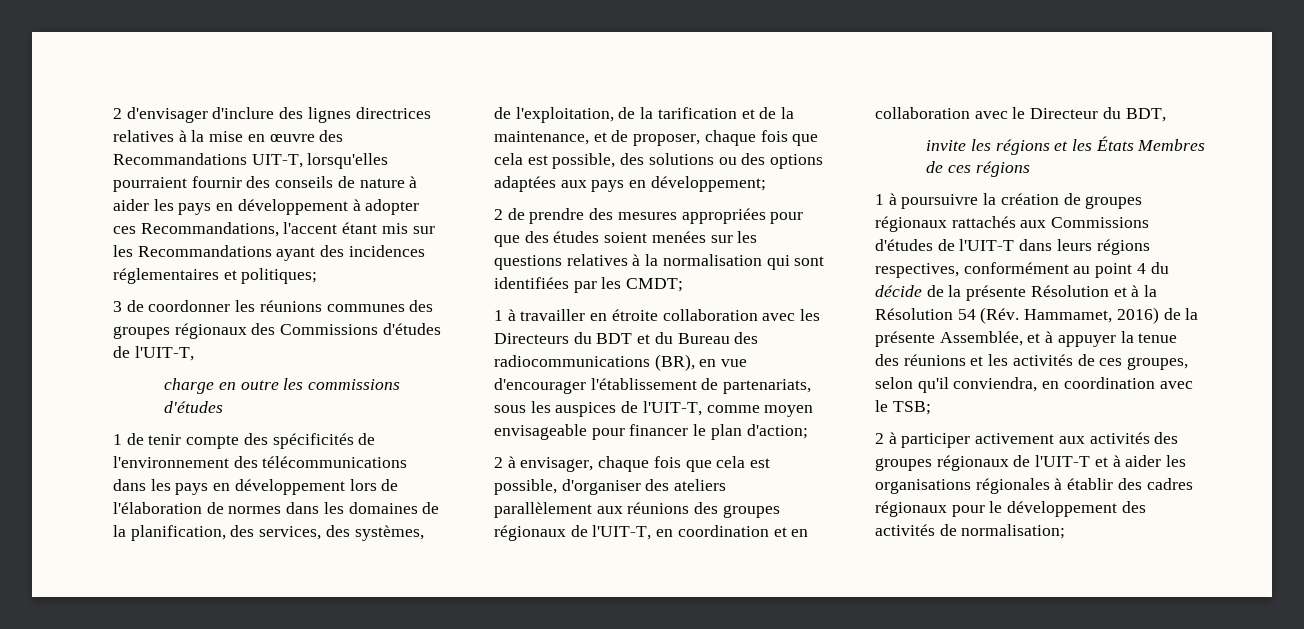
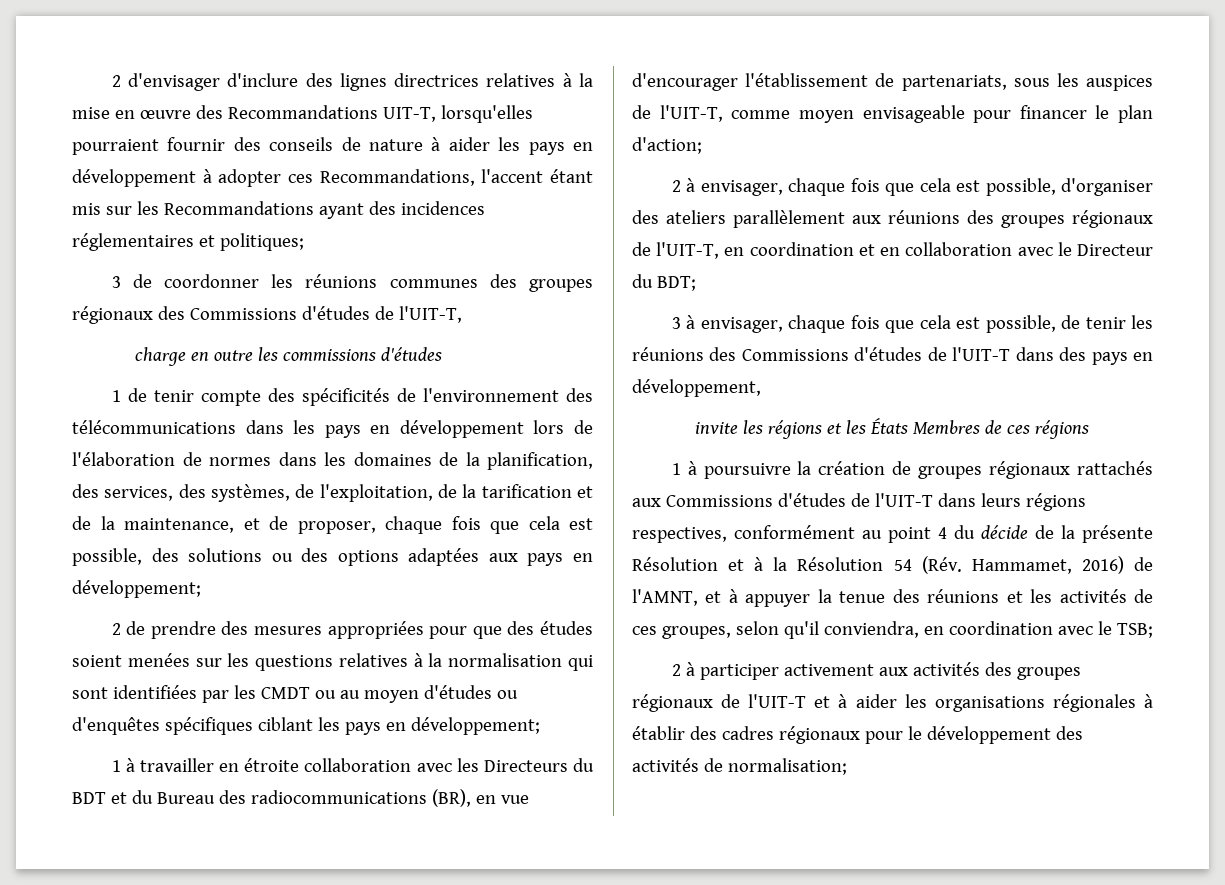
- 2 de prendre des mesures appropriées pour que des études soient menées sur les questions relatives à la normalisation qui sont identifiées par les CMDT;
+ 2 de prendre des mesures appropriées pour que des études soient menées sur les questions relatives à la normalisation qui sont identifiées par les CMDT ou au moyen d'études ou d'enquêtes spécifiques ciblant les pays en développement;
- 2 à envisager, chaque fois que cela est possible, d'organiser des ateliers parallèlement aux réunions des groupes régionaux de l'UIT-T, en coordination et en collaboration avec le Directeur du BDT,
+ 2 à envisager, chaque fois que cela est possible, d'organiser des ateliers parallèlement aux réunions des groupes régionaux de l'UIT-T, en coordination et en collaboration avec le Directeur du BDT;
+ 3 à envisager, chaque fois que cela est possible, de tenir les réunions des Commissions d'études de l'UIT-T dans des pays en développement,
- 1 à poursuivre la création de groupes régionaux rattachés aux Commissions d'études de l'UIT-T dans leurs régions respectives, conformément au point 4 du décide de la présente Résolution et à la Résolution 54 (Rév. Hammamet, 2016) de la présente Assemblée, et à appuyer la tenue des réunions et les activités de ces groupes, selon qu'il conviendra, en coordination avec le TSB;
+ 1 à poursuivre la création de groupes régionaux rattachés aux Commissions d'études de l'UIT-T dans leurs régions respectives, conformément au point 4 du décide de la présente Résolution et à la Résolution 54 (Rév. Hammamet, 2016) de l'AMNT, et à appuyer la tenue des réunions et les activités de ces groupes, selon qu'il conviendra, en coordination avec le TSB;

